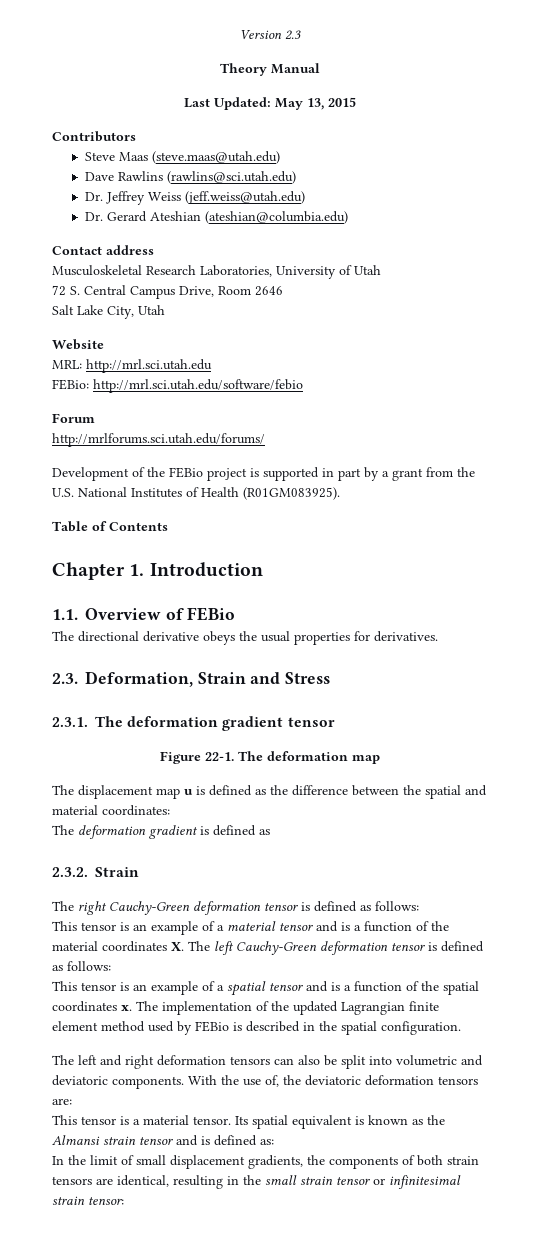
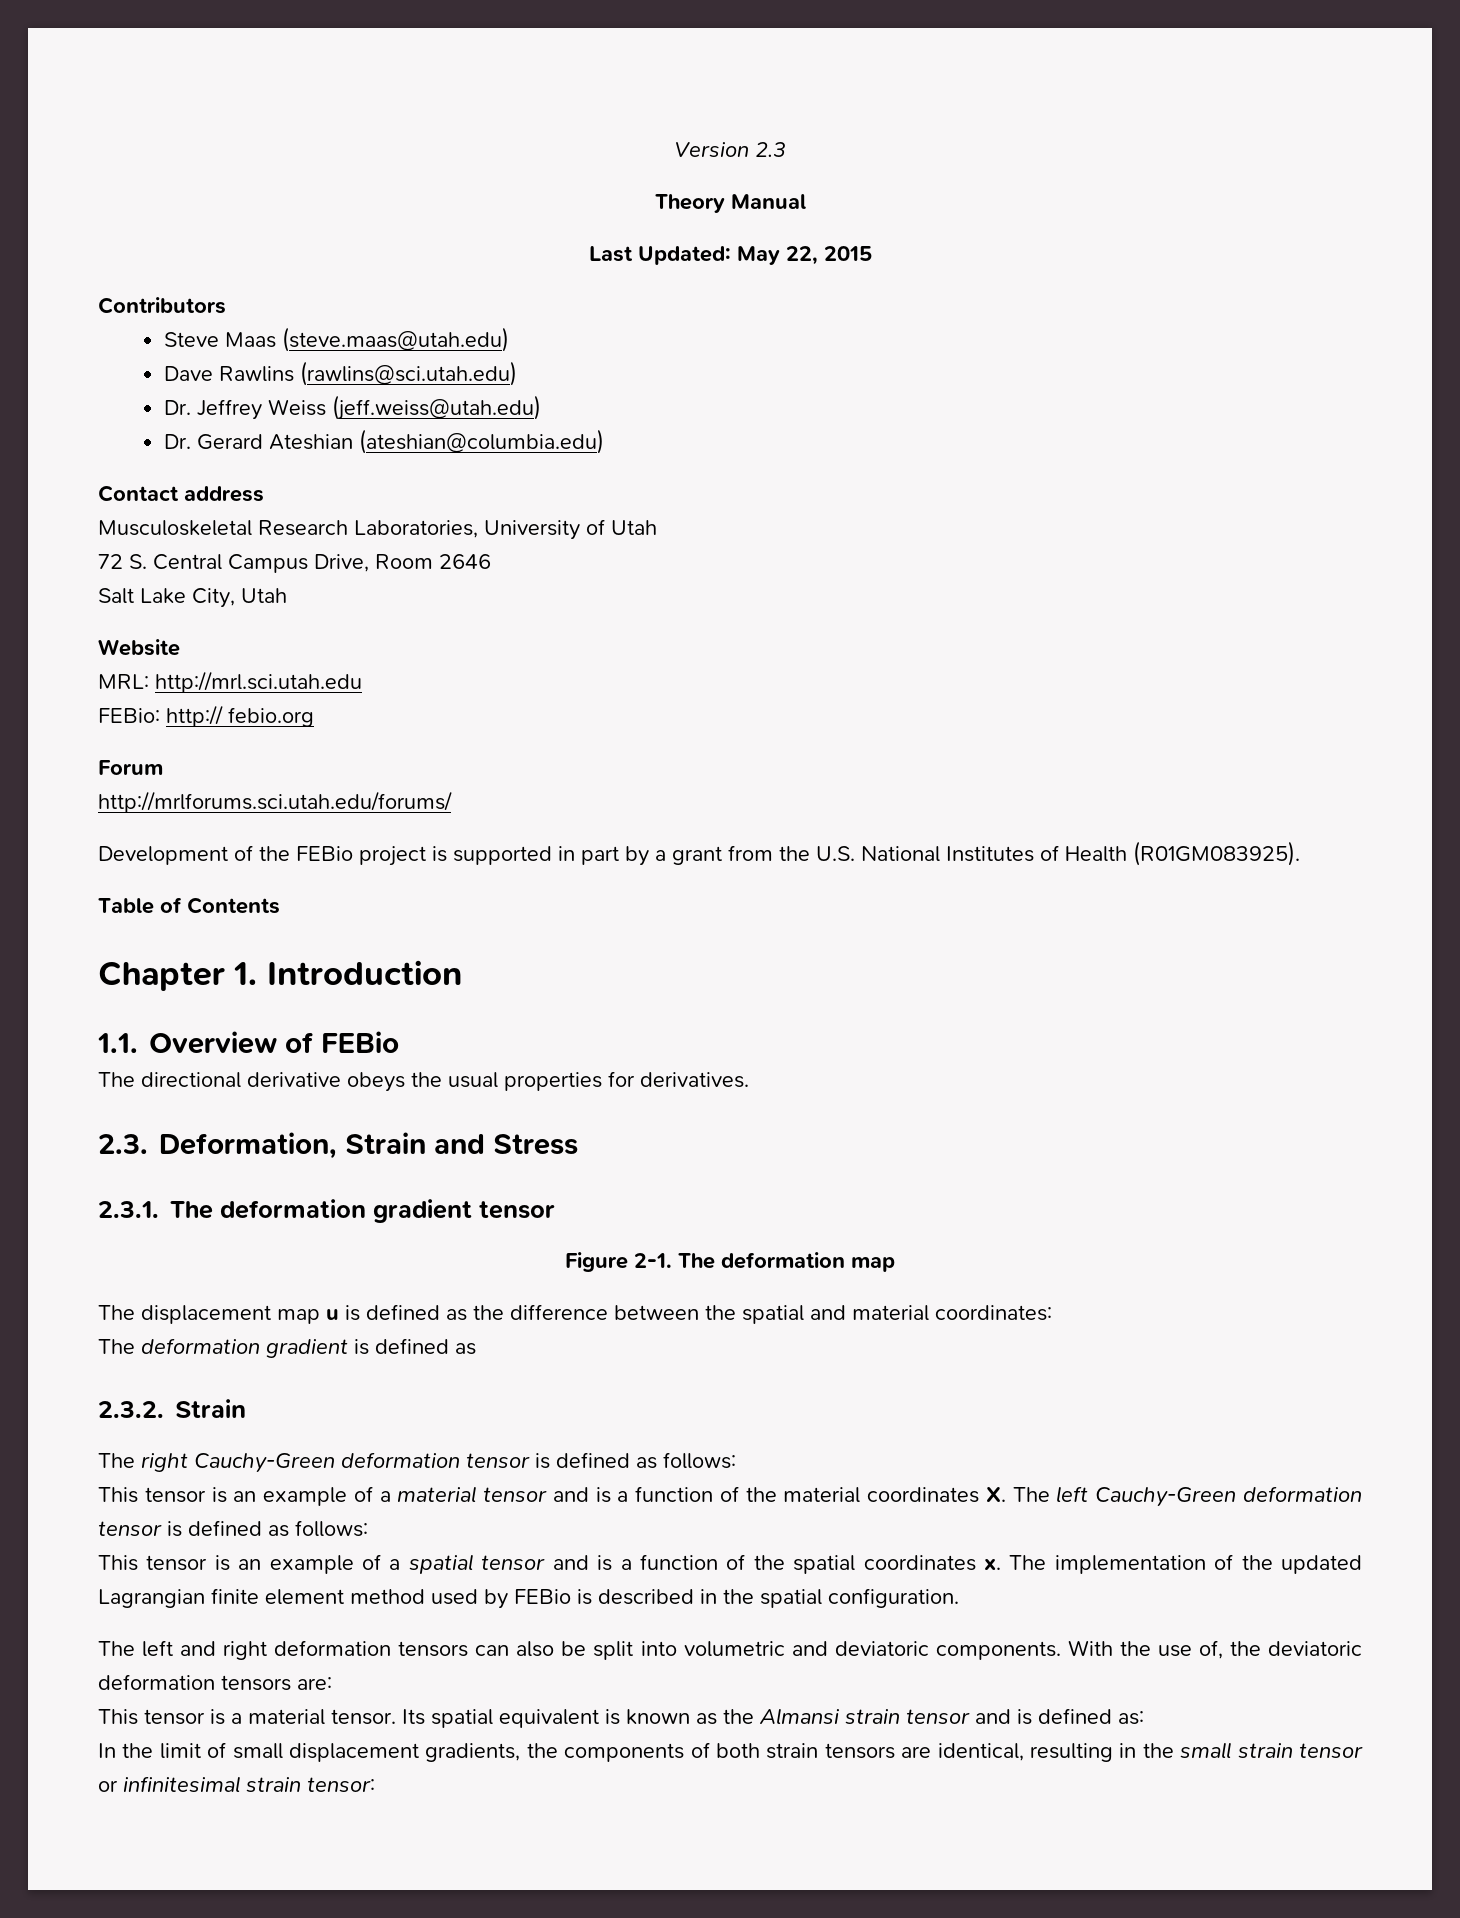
- Last Updated: May 13, 2015
+ Last Updated: May 22, 2015
- FEBio: http://mrl.sci.utah.edu/software/febio
+ FEBio: http:// febio.org
- Figure 22-1.
+ Figure 2-1.

